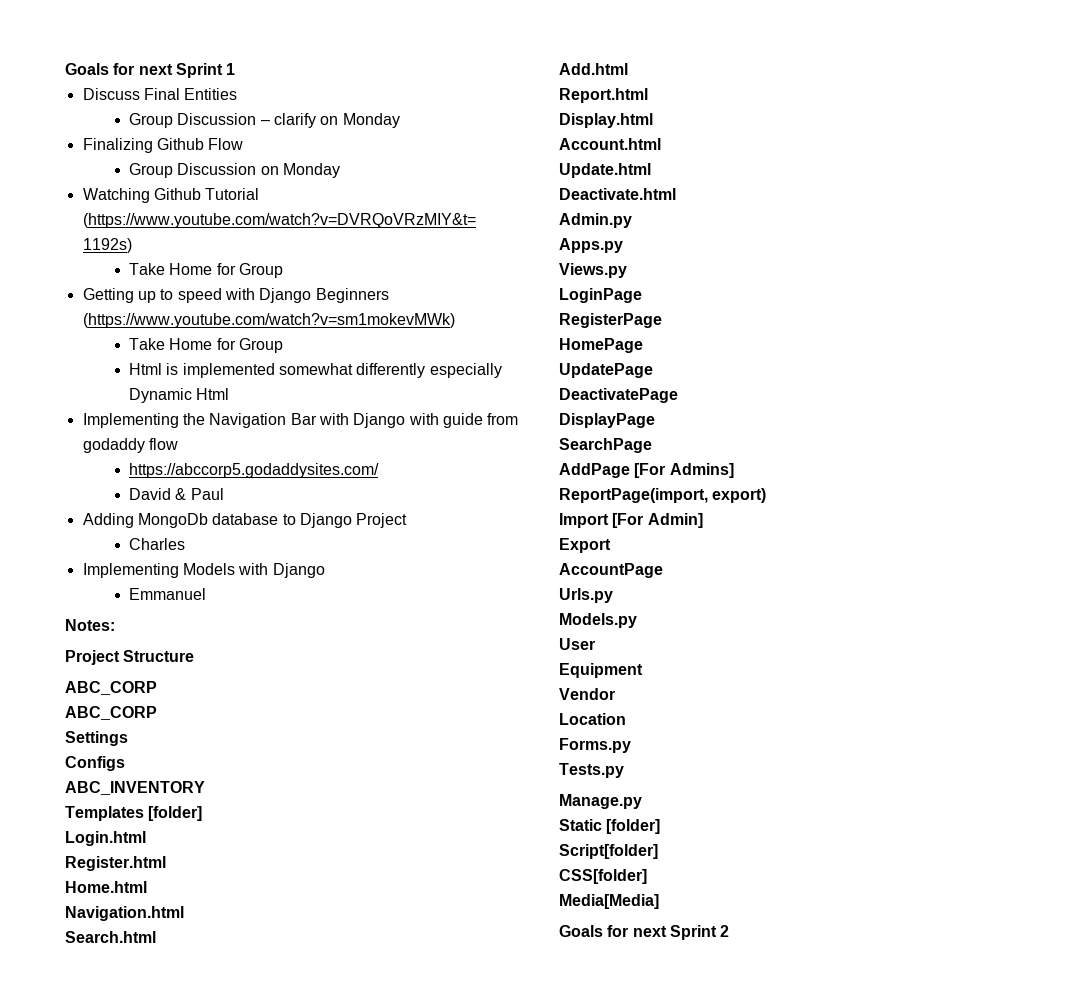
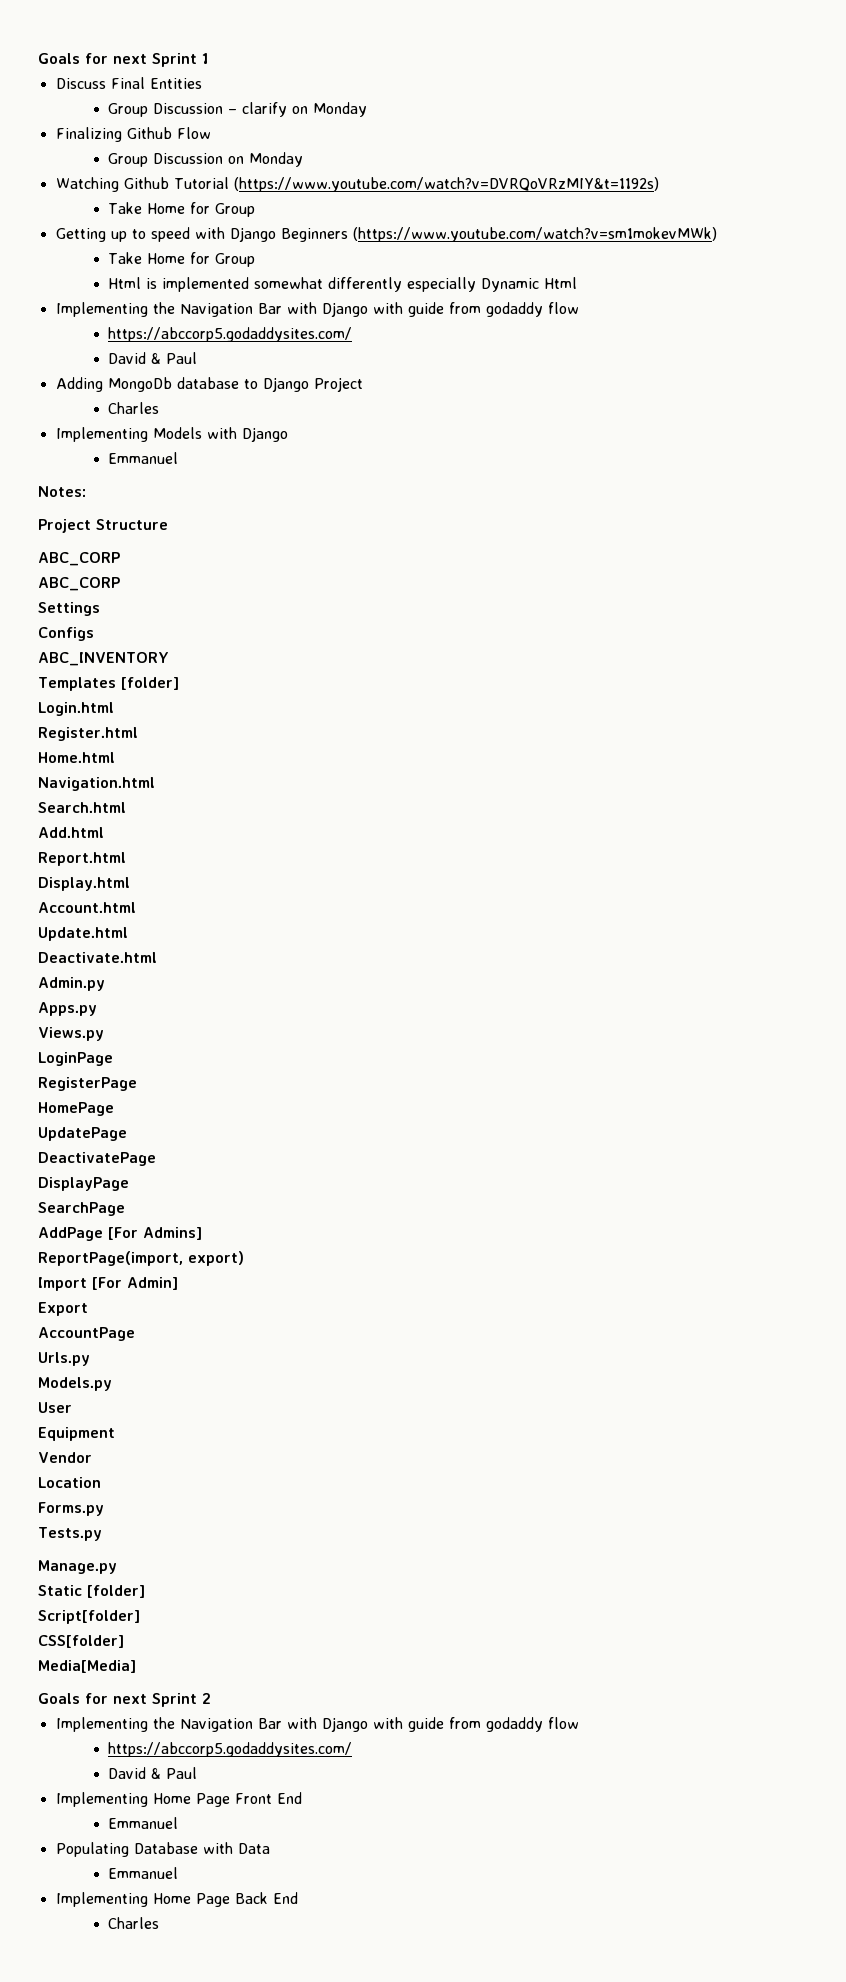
  Goals for next Sprint 2
+ Implementing the Navigation Bar with Django with guide from godaddy flow
+ https://abccorp5.godaddysites.com/
+ David & Paul
+ Implementing Home Page Front End
+ Emmanuel
+ Populating Database with Data
+ Emmanuel
+ Implementing Home Page Back End
+ Charles

